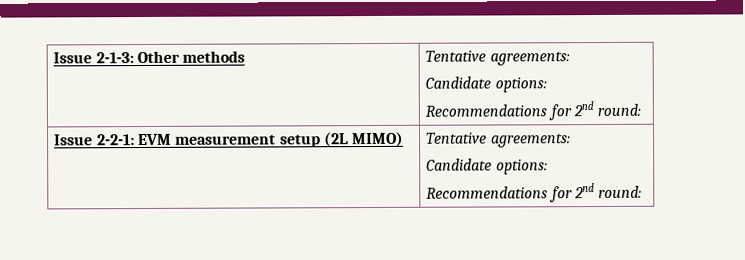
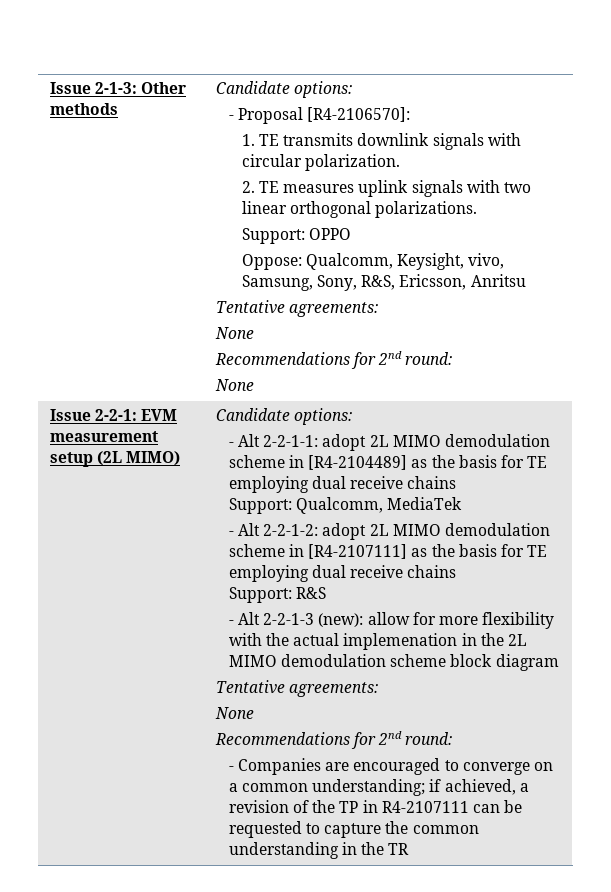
- Issue 2-1-3: Other methods | Tentative agreements:
- Candidate options:
+ Issue 2-1-3: Other methods | Candidate options:
+ - Proposal [R4-2106570]:
+ 1. TE transmits downlink signals with circular polarization.
+ 2. TE measures uplink signals with two linear orthogonal polarizations.
+ Support: OPPO
+ Oppose: Qualcomm, Keysight, vivo, Samsung, Sony, R&S, Ericsson, Anritsu
+ Tentative agreements:
+ None
  Recommendations for 2nd round:
+ None
- Issue 2-2-1: EVM measurement setup (2L MIMO) | Tentative agreements:
- Candidate options:
+ Issue 2-2-1: EVM measurement setup (2L MIMO) | Candidate options:
+ - Alt 2-2-1-1: adopt 2L MIMO demodulation scheme in [R4-2104489] as the basis for TE employing dual receive chains
+ Support: Qualcomm, MediaTek
+ - Alt 2-2-1-2: adopt 2L MIMO demodulation scheme in [R4-2107111] as the basis for TE employing dual receive chains
+ Support: R&S
+ - Alt 2-2-1-3 (new): allow for more flexibility with the actual implemenation in the 2L MIMO demodulation scheme block diagram
+ Tentative agreements:
+ None
  Recommendations for 2nd round:
+ - Companies are encouraged to converge on a common understanding; if achieved, a revision of the TP in R4-2107111 can be requested to capture the common understanding in the TR

